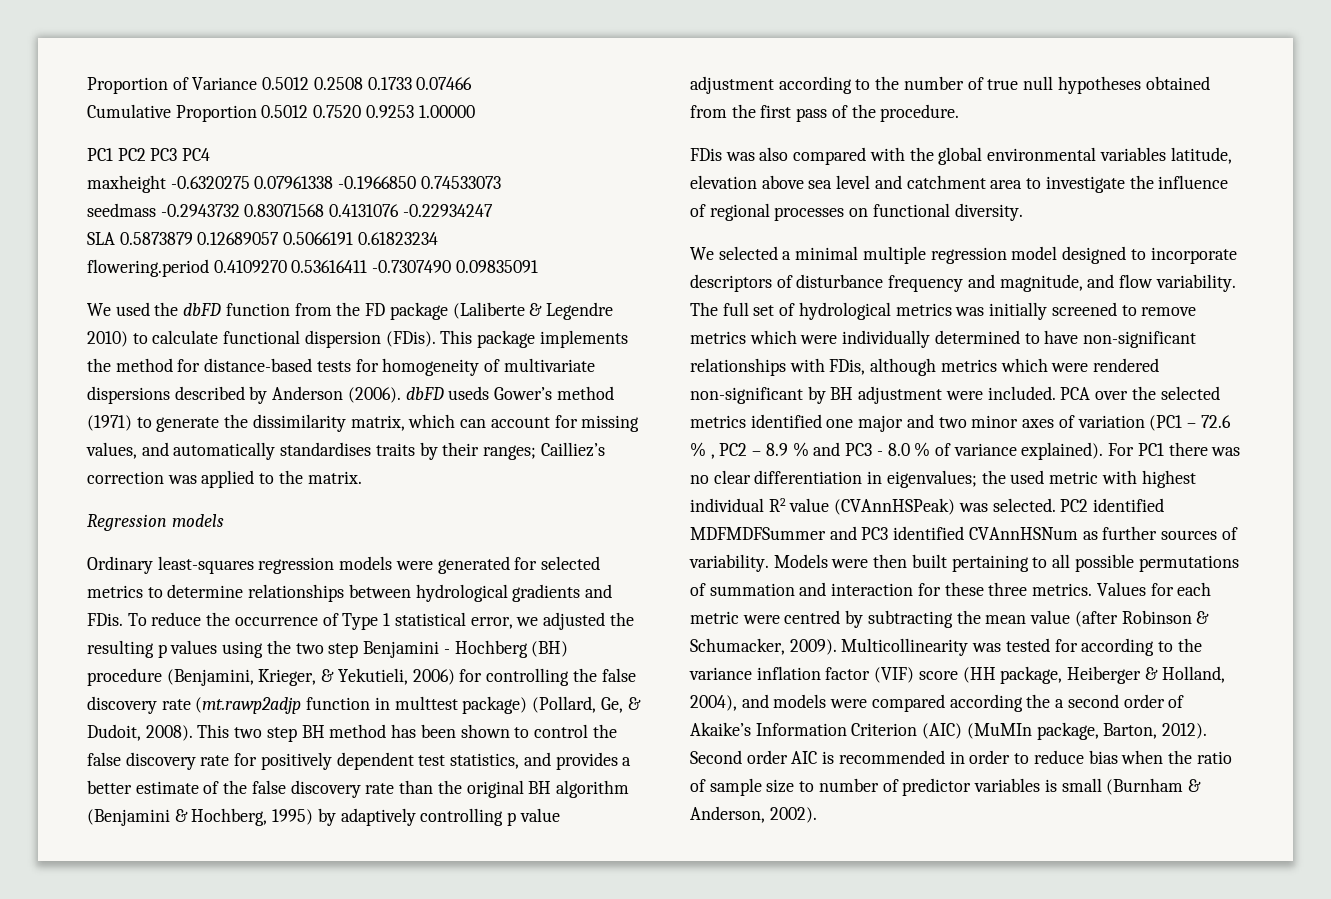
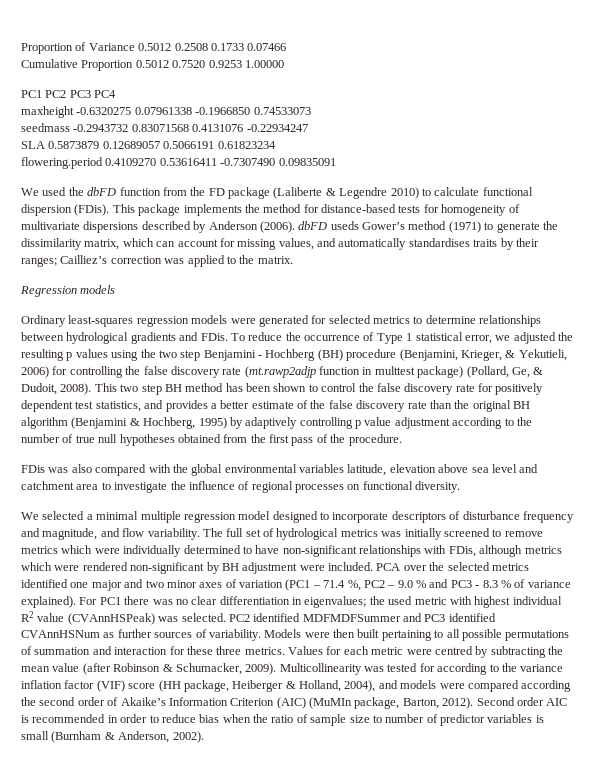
- PCA over the selected metrics identified one major and two minor axes of variation (PC1 – 72.6 % , PC2 – 8.9 % and PC3 - 8.0 % of variance explained).
+ PCA over the selected metrics identified one major and two minor axes of variation (PC1 – 71.4 %, PC2 – 9.0 % and PC3 - 8.3 % of variance explained).
- Multicollinearity was tested for according to the variance inflation factor (VIF) score (HH package, Heiberger & Holland, 2004), and models were compared according the a second order of Akaike’s Information Criterion (AIC) (MuMIn package, Barton, 2012).
+ Multicollinearity was tested for according to the variance inflation factor (VIF) score (HH package, Heiberger & Holland, 2004), and models were compared according the second order of Akaike’s Information Criterion (AIC) (MuMIn package, Barton, 2012).

